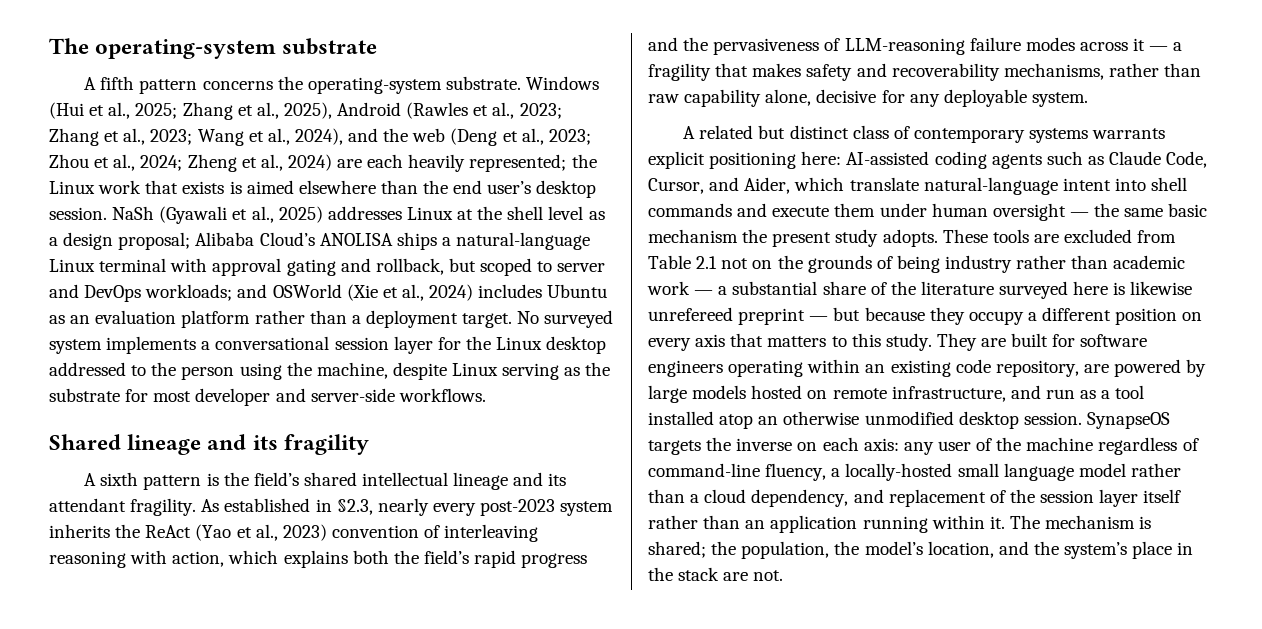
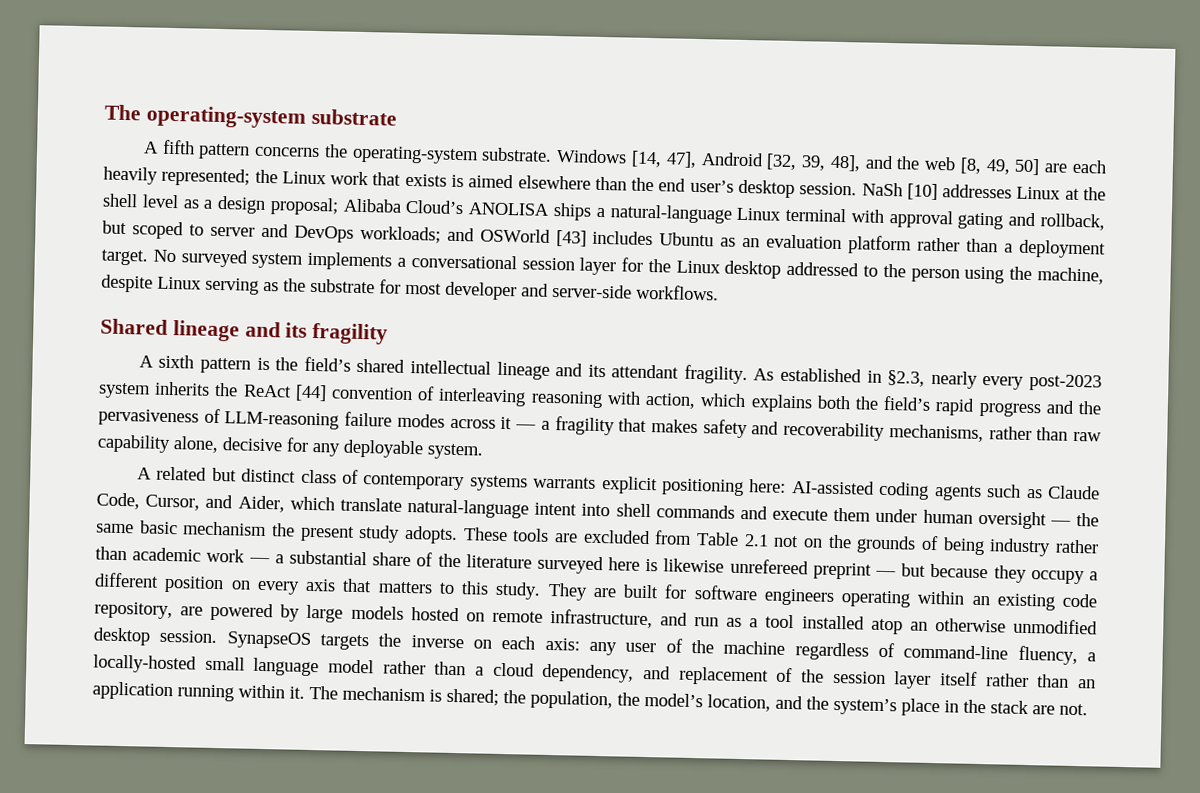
- Windows (Hui et al., 2025; Zhang et al., 2025), Android (Rawles et al., 2023; Zhang et al., 2023; Wang et al., 2024), and the web (Deng et al., 2023; Zhou et al., 2024; Zheng et al., 2024) are each heavily represented; the Linux work that exists is aimed elsewhere than the end user’s desktop session.
+ Windows [14, 47], Android [32, 39, 48], and the web [8, 49, 50] are each heavily represented; the Linux work that exists is aimed elsewhere than the end user’s desktop session.
- NaSh (Gyawali et al., 2025) addresses Linux at the shell level as a design proposal; Alibaba Cloud’s ANOLISA ships a natural-language Linux terminal with approval gating and rollback, but scoped to server and DevOps workloads; and OSWorld (Xie et al., 2024) includes Ubuntu as an evaluation platform rather than a deployment target.
+ NaSh [10] addresses Linux at the shell level as a design proposal; Alibaba Cloud’s ANOLISA ships a natural-language Linux terminal with approval gating and rollback, but scoped to server and DevOps workloads; and OSWorld [43] includes Ubuntu as an evaluation platform rather than a deployment target.
- As established in §2.3, nearly every post-2023 system inherits the ReAct (Yao et al., 2023) convention of interleaving reasoning with action, which explains both the field’s rapid progress and the pervasiveness of LLM-reasoning failure modes across it — a fragility that makes safety and recoverability mechanisms, rather than raw capability alone, decisive for any deployable system.
+ As established in §2.3, nearly every post-2023 system inherits the ReAct [44] convention of interleaving reasoning with action, which explains both the field’s rapid progress and the pervasiveness of LLM-reasoning failure modes across it — a fragility that makes safety and recoverability mechanisms, rather than raw capability alone, decisive for any deployable system.

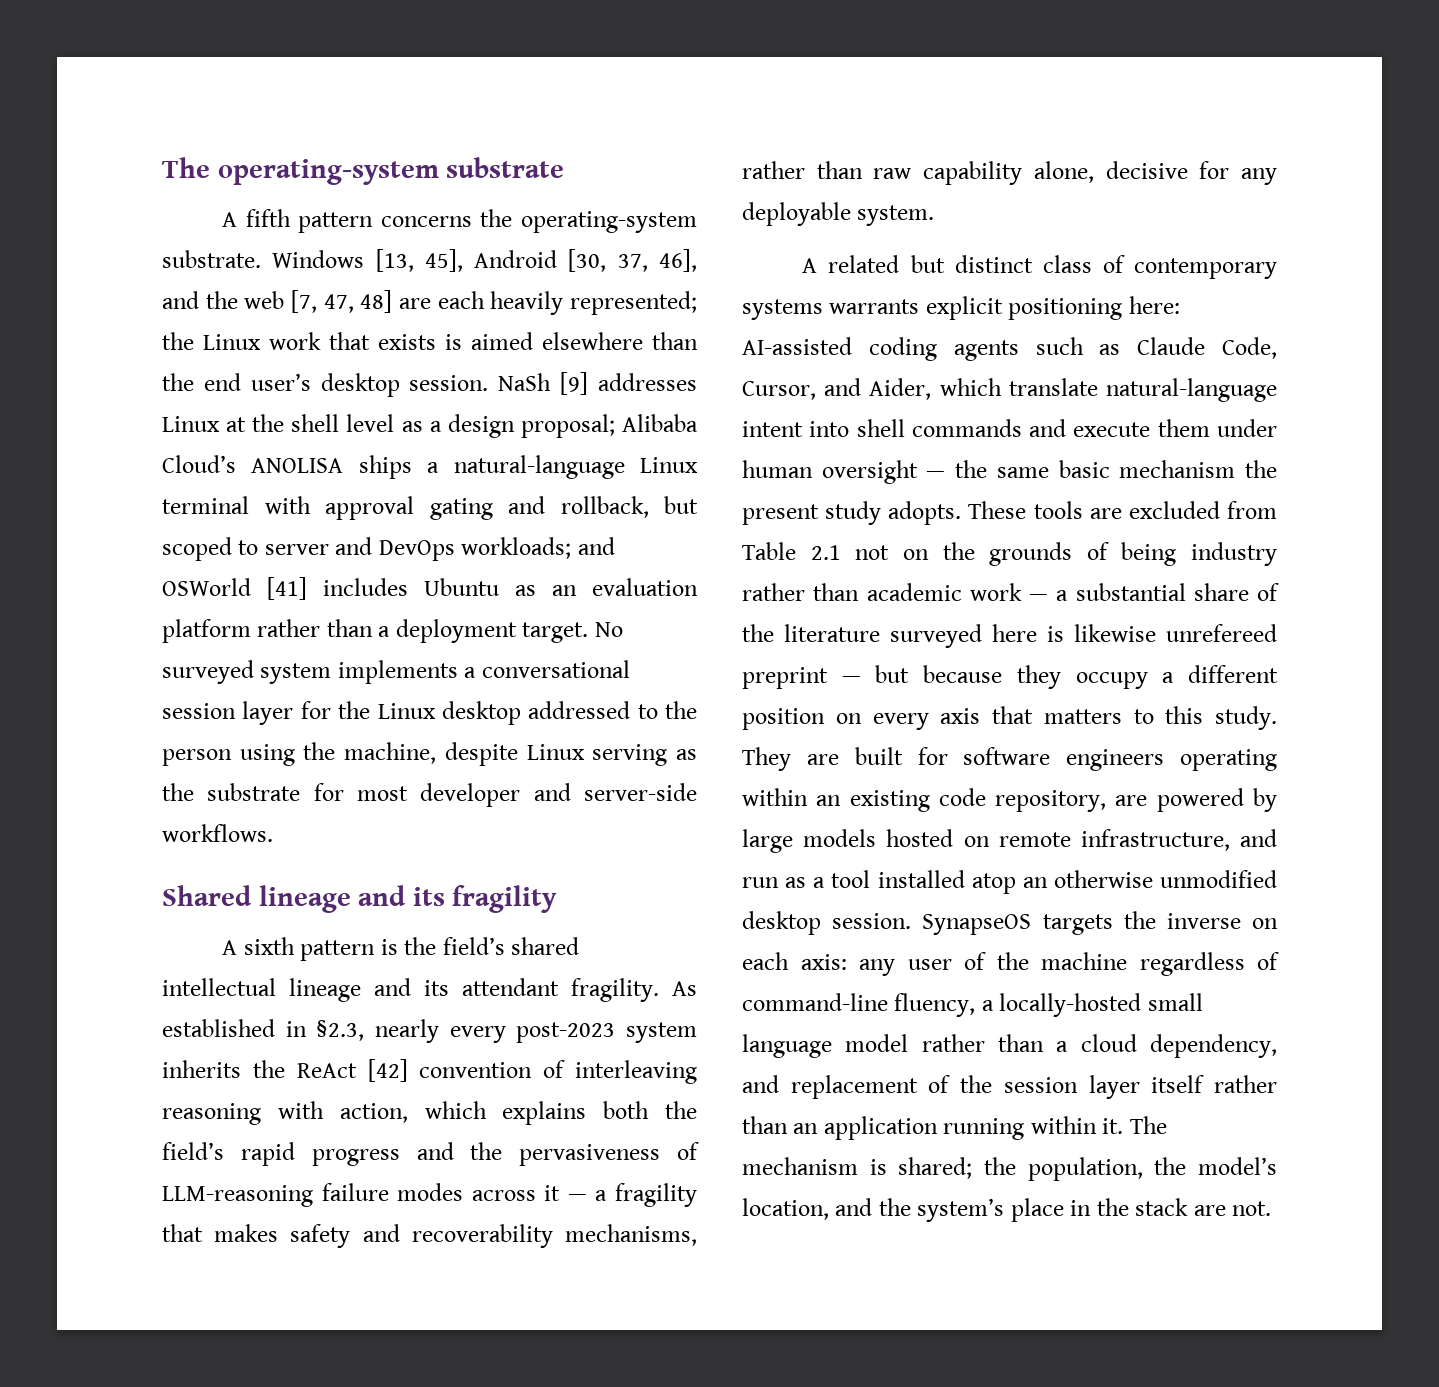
- Windows [14, 47], Android [32, 39, 48], and the web [8, 49, 50] are each heavily represented; the Linux work that exists is aimed elsewhere than the end user’s desktop session.
+ Windows [13, 45], Android [30, 37, 46], and the web [7, 47, 48] are each heavily represented; the Linux work that exists is aimed elsewhere than the end user’s desktop session.
- NaSh [10] addresses Linux at the shell level as a design proposal; Alibaba Cloud’s ANOLISA ships a natural-language Linux terminal with approval gating and rollback, but scoped to server and DevOps workloads; and OSWorld [43] includes Ubuntu as an evaluation platform rather than a deployment target.
+ NaSh [9] addresses Linux at the shell level as a design proposal; Alibaba Cloud’s ANOLISA ships a natural-language Linux terminal with approval gating and rollback, but scoped to server and DevOps workloads; and OSWorld [41] includes Ubuntu as an evaluation platform rather than a deployment target.
- As established in §2.3, nearly every post-2023 system inherits the ReAct [44] convention of interleaving reasoning with action, which explains both the field’s rapid progress and the pervasiveness of LLM-reasoning failure modes across it — a fragility that makes safety and recoverability mechanisms, rather than raw capability alone, decisive for any deployable system.
+ As established in §2.3, nearly every post-2023 system inherits the ReAct [42] convention of interleaving reasoning with action, which explains both the field’s rapid progress and the pervasiveness of LLM-reasoning failure modes across it — a fragility that makes safety and recoverability mechanisms, rather than raw capability alone, decisive for any deployable system.

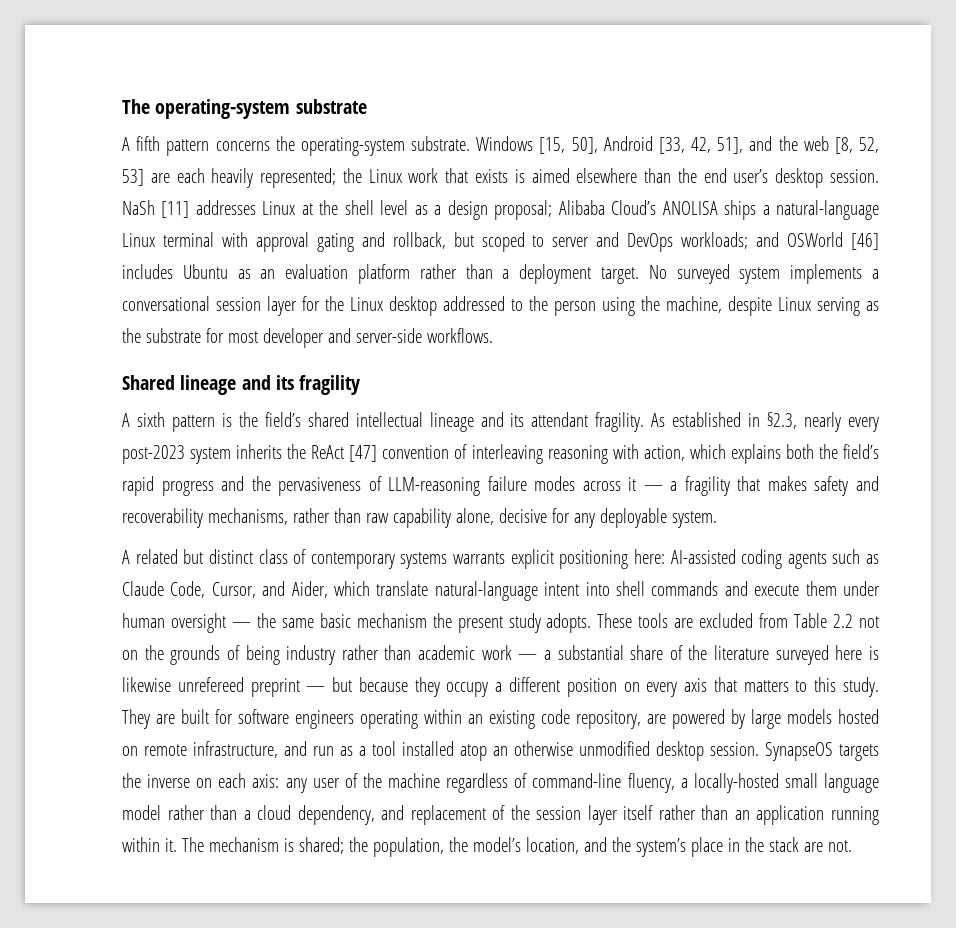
- Windows [13, 45], Android [30, 37, 46], and the web [7, 47, 48] are each heavily represented; the Linux work that exists is aimed elsewhere than the end user’s desktop session.
+ Windows [15, 50], Android [33, 42, 51], and the web [8, 52, 53] are each heavily represented; the Linux work that exists is aimed elsewhere than the end user’s desktop session.
- NaSh [9] addresses Linux at the shell level as a design proposal; Alibaba Cloud’s ANOLISA ships a natural-language Linux terminal with approval gating and rollback, but scoped to server and DevOps workloads; and OSWorld [41] includes Ubuntu as an evaluation platform rather than a deployment target.
+ NaSh [11] addresses Linux at the shell level as a design proposal; Alibaba Cloud’s ANOLISA ships a natural-language Linux terminal with approval gating and rollback, but scoped to server and DevOps workloads; and OSWorld [46] includes Ubuntu as an evaluation platform rather than a deployment target.
- As established in §2.3, nearly every post-2023 system inherits the ReAct [42] convention of interleaving reasoning with action, which explains both the field’s rapid progress and the pervasiveness of LLM-reasoning failure modes across it — a fragility that makes safety and recoverability mechanisms, rather than raw capability alone, decisive for any deployable system.
+ As established in §2.3, nearly every post-2023 system inherits the ReAct [47] convention of interleaving reasoning with action, which explains both the field’s rapid progress and the pervasiveness of LLM-reasoning failure modes across it — a fragility that makes safety and recoverability mechanisms, rather than raw capability alone, decisive for any deployable system.
- These tools are excluded from Table 2.1 not on the grounds of being industry rather than academic work — a substantial share of the literature surveyed here is likewise unrefereed preprint — but because they occupy a different position on every axis that matters to this study.
+ These tools are excluded from Table 2.2 not on the grounds of being industry rather than academic work — a substantial share of the literature surveyed here is likewise unrefereed preprint — but because they occupy a different position on every axis that matters to this study.

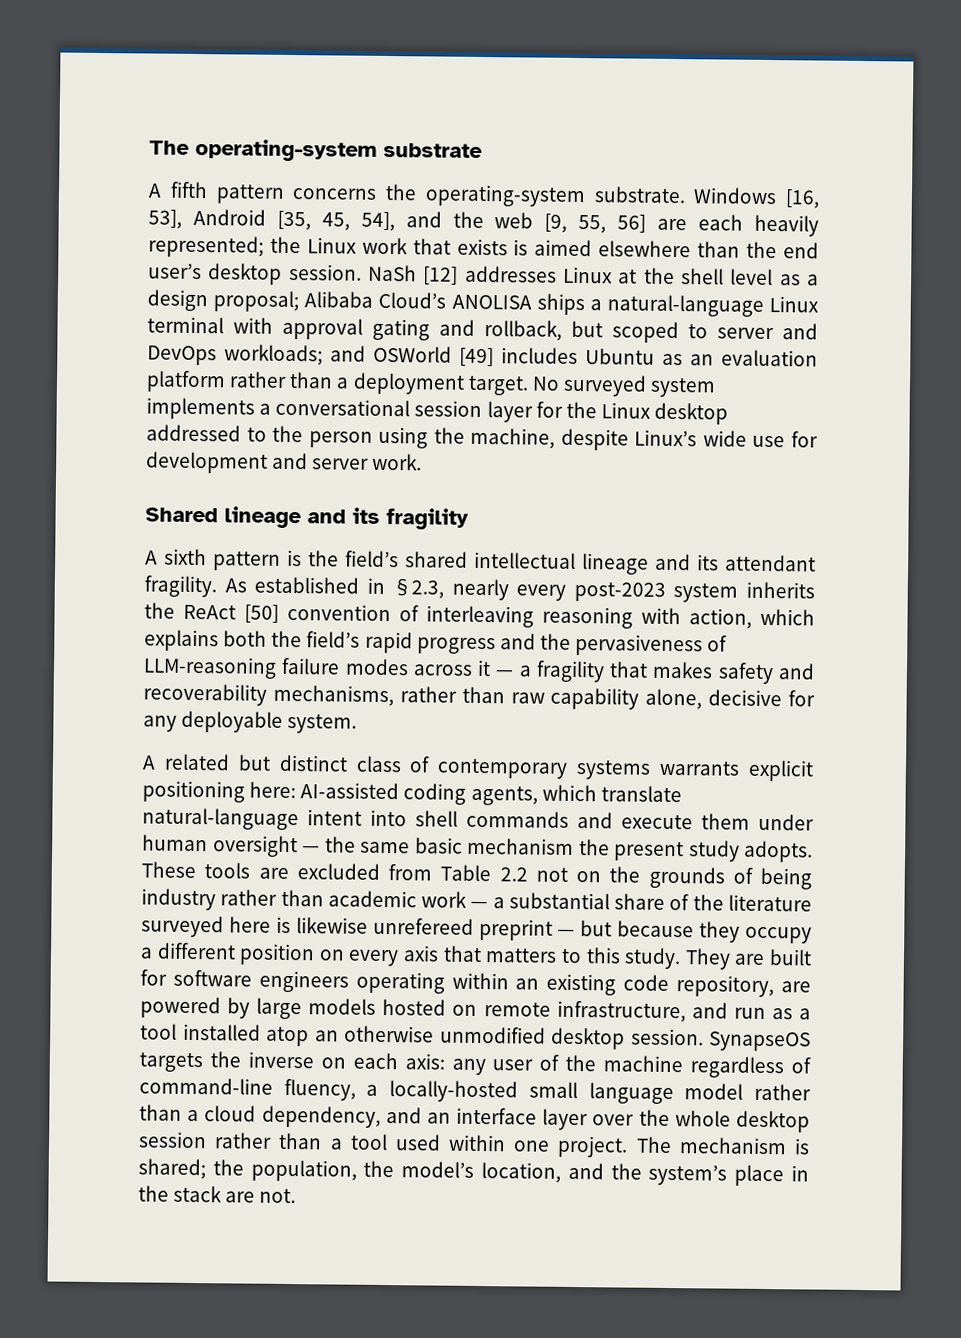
- Windows [15, 50], Android [33, 42, 51], and the web [8, 52, 53] are each heavily represented; the Linux work that exists is aimed elsewhere than the end user’s desktop session.
+ Windows [16, 53], Android [35, 45, 54], and the web [9, 55, 56] are each heavily represented; the Linux work that exists is aimed elsewhere than the end user’s desktop session.
- NaSh [11] addresses Linux at the shell level as a design proposal; Alibaba Cloud’s ANOLISA ships a natural-language Linux terminal with approval gating and rollback, but scoped to server and DevOps workloads; and OSWorld [46] includes Ubuntu as an evaluation platform rather than a deployment target.
+ NaSh [12] addresses Linux at the shell level as a design proposal; Alibaba Cloud’s ANOLISA ships a natural-language Linux terminal with approval gating and rollback, but scoped to server and DevOps workloads; and OSWorld [49] includes Ubuntu as an evaluation platform rather than a deployment target.
- No surveyed system implements a conversational session layer for the Linux desktop addressed to the person using the machine, despite Linux serving as the substrate for most developer and server-side workflows.
+ No surveyed system implements a conversational session layer for the Linux desktop addressed to the person using the machine, despite Linux’s wide use for development and server work.
- As established in §2.3, nearly every post-2023 system inherits the ReAct [47] convention of interleaving reasoning with action, which explains both the field’s rapid progress and the pervasiveness of LLM-reasoning failure modes across it — a fragility that makes safety and recoverability mechanisms, rather than raw capability alone, decisive for any deployable system.
+ As established in §2.3, nearly every post-2023 system inherits the ReAct [50] convention of interleaving reasoning with action, which explains both the field’s rapid progress and the pervasiveness of LLM-reasoning failure modes across it — a fragility that makes safety and recoverability mechanisms, rather than raw capability alone, decisive for any deployable system.
- A related but distinct class of contemporary systems warrants explicit positioning here: AI-assisted coding agents such as Claude Code, Cursor, and Aider, which translate natural-language intent into shell commands and execute them under human oversight — the same basic mechanism the present study adopts.
+ A related but distinct class of contemporary systems warrants explicit positioning here: AI-assisted coding agents, which translate natural-language intent into shell commands and execute them under human oversight — the same basic mechanism the present study adopts.
- SynapseOS targets the inverse on each axis: any user of the machine regardless of command-line fluency, a locally-hosted small language model rather than a cloud dependency, and replacement of the session layer itself rather than an application running within it.
+ SynapseOS targets the inverse on each axis: any user of the machine regardless of command-line fluency, a locally-hosted small language model rather than a cloud dependency, and an interface layer over the whole desktop session rather than a tool used within one project.

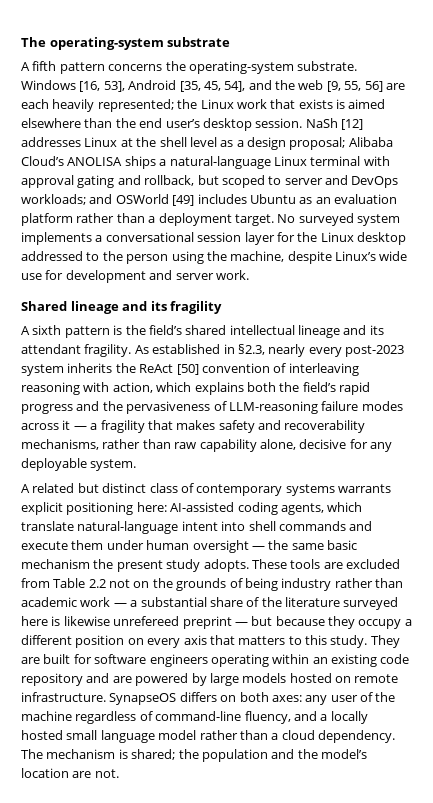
- They are built for software engineers operating within an existing code repository, are powered by large models hosted on remote infrastructure, and run as a tool installed atop an otherwise unmodified desktop session. SynapseOS targets the inverse on each axis: any user of the machine regardless of command-line fluency, a locally-hosted small language model rather than a cloud dependency, and an interface layer over the whole desktop session rather than a tool used within one project.
+ They are built for software engineers operating within an existing code repository and are powered by large models hosted on remote infrastructure. SynapseOS differs on both axes: any user of the machine regardless of command-line fluency, and a locally hosted small language model rather than a cloud dependency.
- The mechanism is shared; the population, the model’s location, and the system’s place in the stack are not.
+ The mechanism is shared; the population and the model’s location are not.

